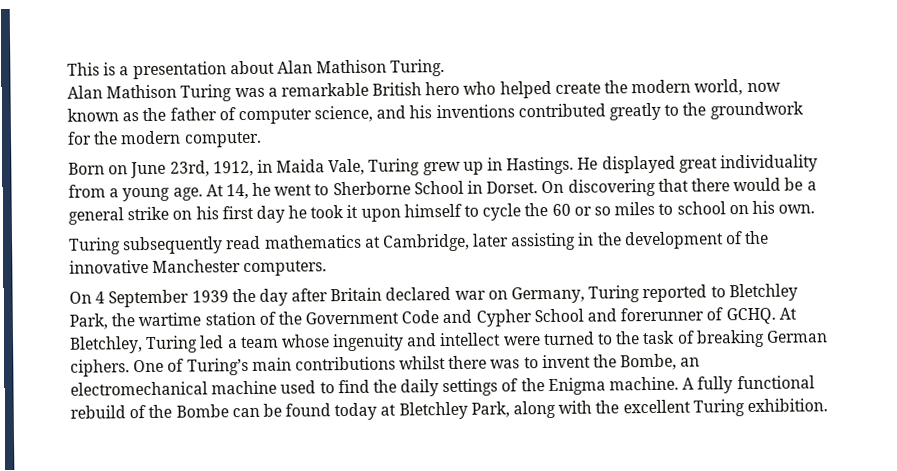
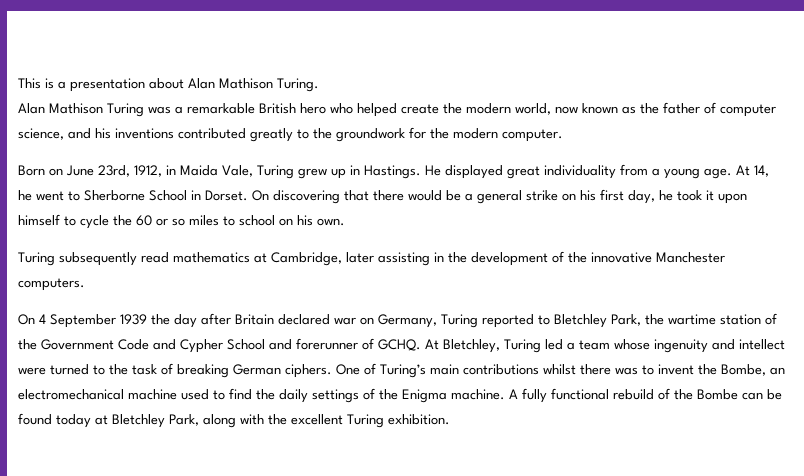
- On discovering that there would be a general strike on his first day he took it upon himself to cycle the 60 or so miles to school on his own.
+ On discovering that there would be a general strike on his first day, he took it upon himself to cycle the 60 or so miles to school on his own.

